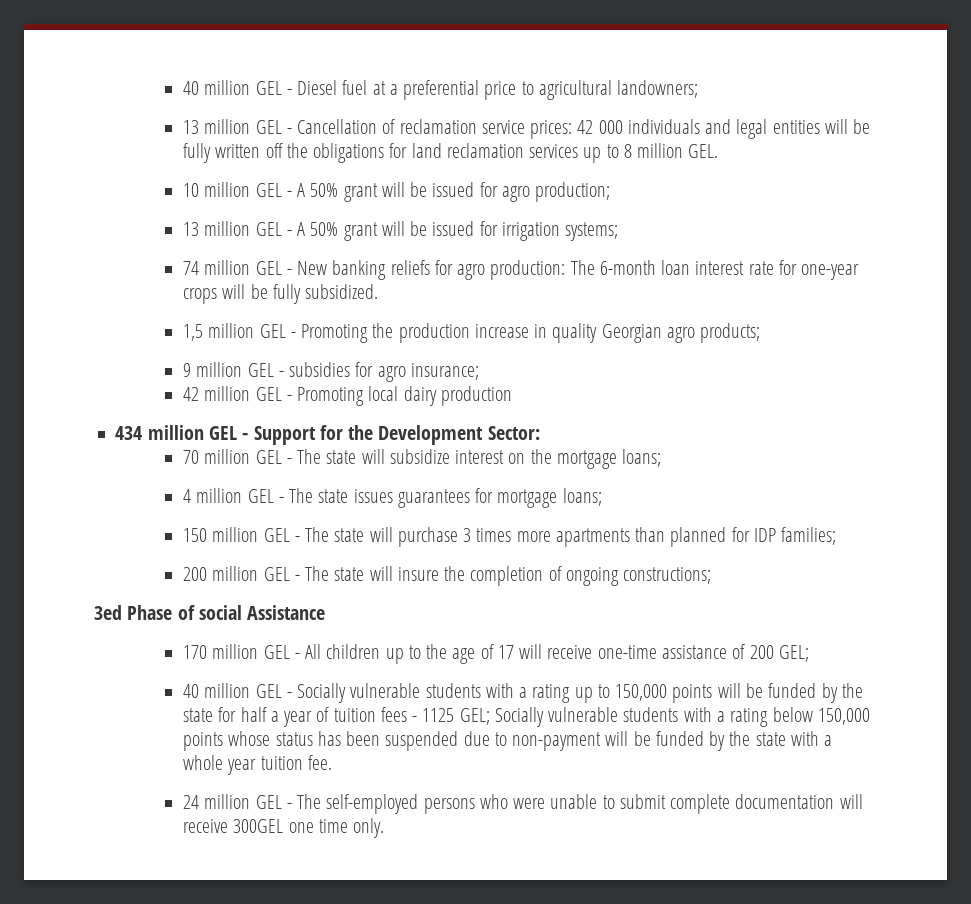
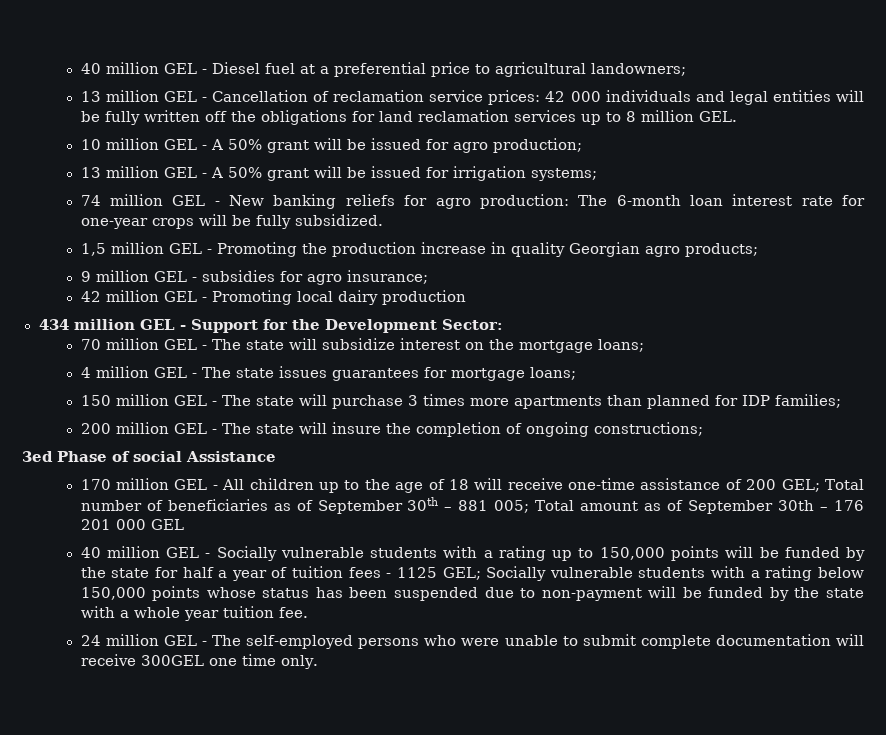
- 170 million GEL - All children up to the age of 17 will receive one-time assistance of 200 GEL;
+ 170 million GEL - All children up to the age of 18 will receive one-time assistance of 200 GEL; Total number of beneficiaries as of September 30th – 881 005; Total amount as of September 30th – 176 201 000 GEL

